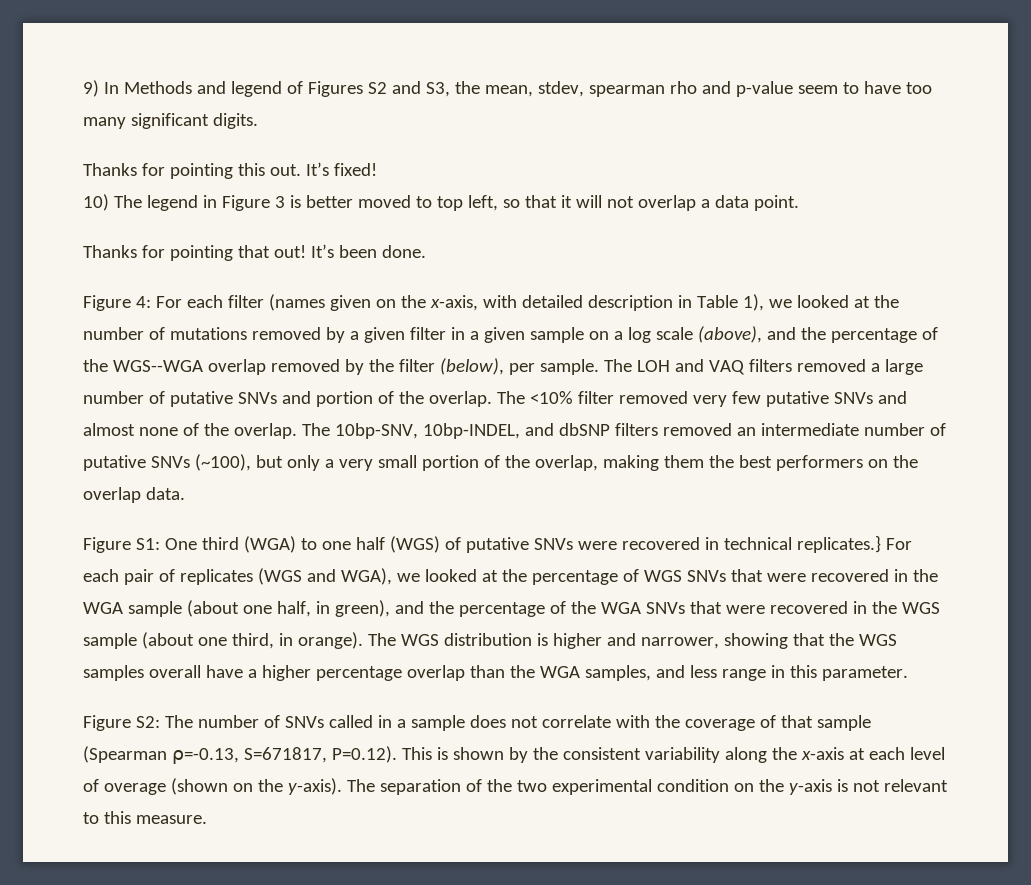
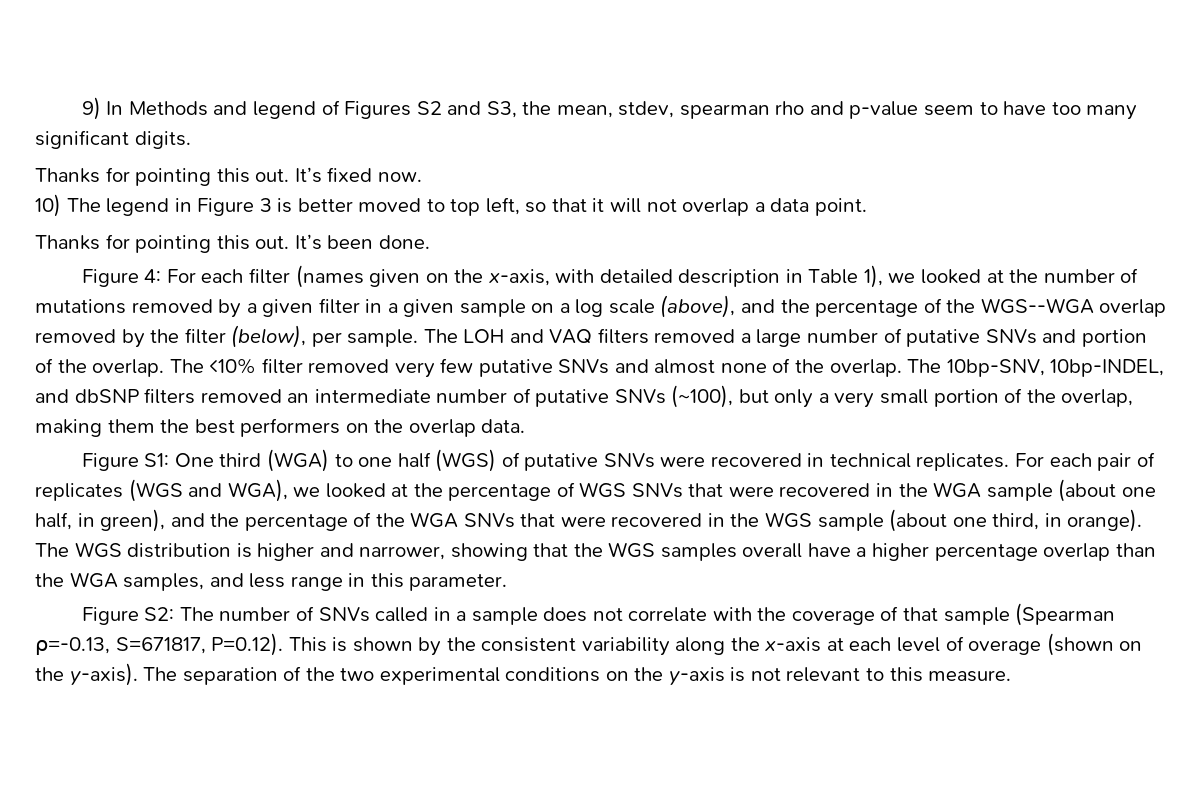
- It’s fixed!
+ It’s fixed now.
  10) The legend in Figure 3 is better moved to top left, so that it will not overlap a data point.
- Thanks for pointing that out!
+ Thanks for pointing this out.
- One third (WGA) to one half (WGS) of putative SNVs were recovered in technical replicates.} For each pair of replicates (WGS and WGA), we looked at the percentage of WGS SNVs that were recovered in the WGA sample (about one half, in green), and the percentage of the WGA SNVs that were recovered in the WGS sample (about one third, in orange).
+ One third (WGA) to one half (WGS) of putative SNVs were recovered in technical replicates. For each pair of replicates (WGS and WGA), we looked at the percentage of WGS SNVs that were recovered in the WGA sample (about one half, in green), and the percentage of the WGA SNVs that were recovered in the WGS sample (about one third, in orange).
- The separation of the two experimental condition on the y-axis is not relevant to this measure.
+ The separation of the two experimental conditions on the y-axis is not relevant to this measure.

